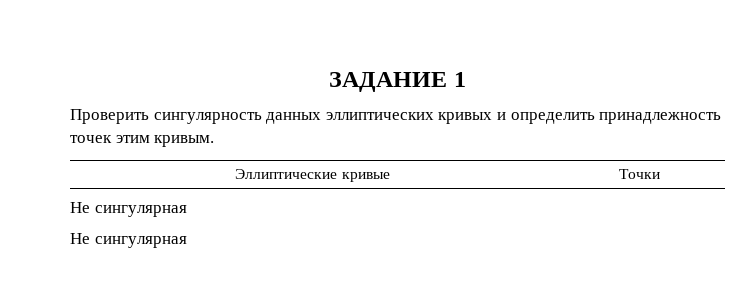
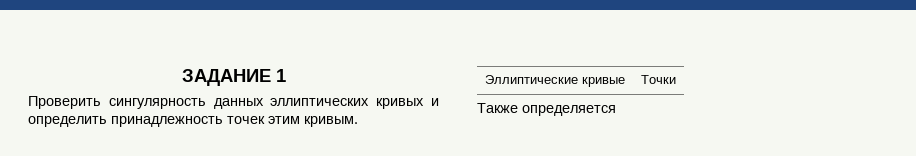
  Эллиптические кривые | Точки
- Не сингулярная
- Не сингулярная
+ Также определяется

